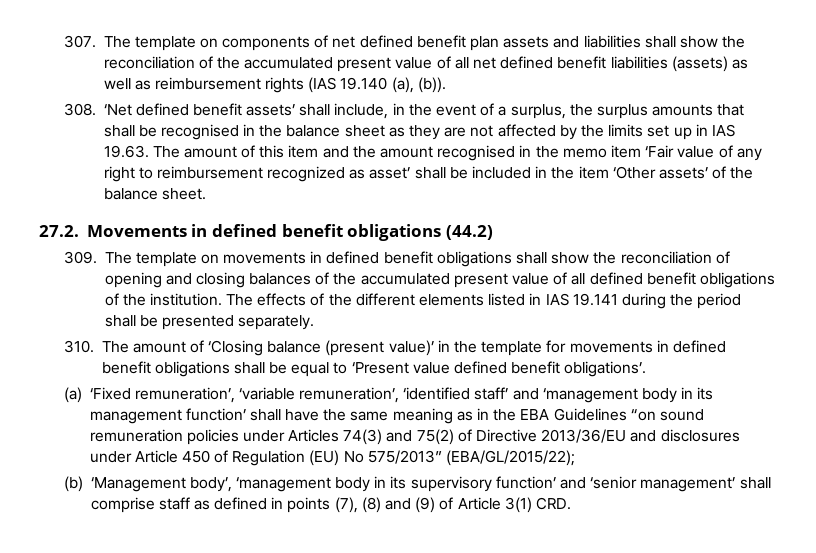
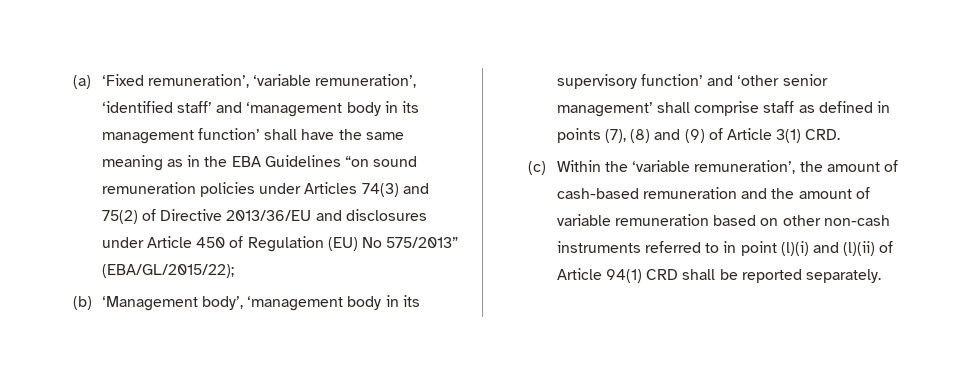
- 307. The template on components of net defined benefit plan assets and liabilities shall show the reconciliation of the accumulated present value of all net defined benefit liabilities (assets) as well as reimbursement rights (IAS 19.140 (a), (b)).
- 308. ‘Net defined benefit assets’ shall include, in the event of a surplus, the surplus amounts that shall be recognised in the balance sheet as they are not affected by the limits set up in IAS 19.63. The amount of this item and the amount recognised in the memo item ‘Fair value of any right to reimbursement recognized as asset’ shall be included in the item ‘Other assets’ of the balance sheet.
- 27.2. Movements in defined benefit obligations (44.2)
- 309. The template on movements in defined benefit obligations shall show the reconciliation of opening and closing balances of the accumulated present value of all defined benefit obligations of the institution. The effects of the different elements listed in IAS 19.141 during the period shall be presented separately.
- 310. The amount of ‘Closing balance (present value)’ in the template for movements in defined benefit obligations shall be equal to ‘Present value defined benefit obligations’.
- (b) ‘Management body’, ‘management body in its supervisory function’ and ‘senior management’ shall comprise staff as defined in points (7), (8) and (9) of Article 3(1) CRD.
+ (b) ‘Management body’, ‘management body in its supervisory function’ and ‘other senior management’ shall comprise staff as defined in points (7), (8) and (9) of Article 3(1) CRD.
+ (c) Within the ‘variable remuneration’, the amount of cash-based remuneration and the amount of variable remuneration based on other non-cash instruments referred to in point (l)(i) and (l)(ii) of Article 94(1) CRD shall be reported separately.

